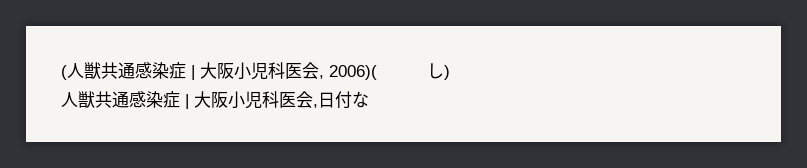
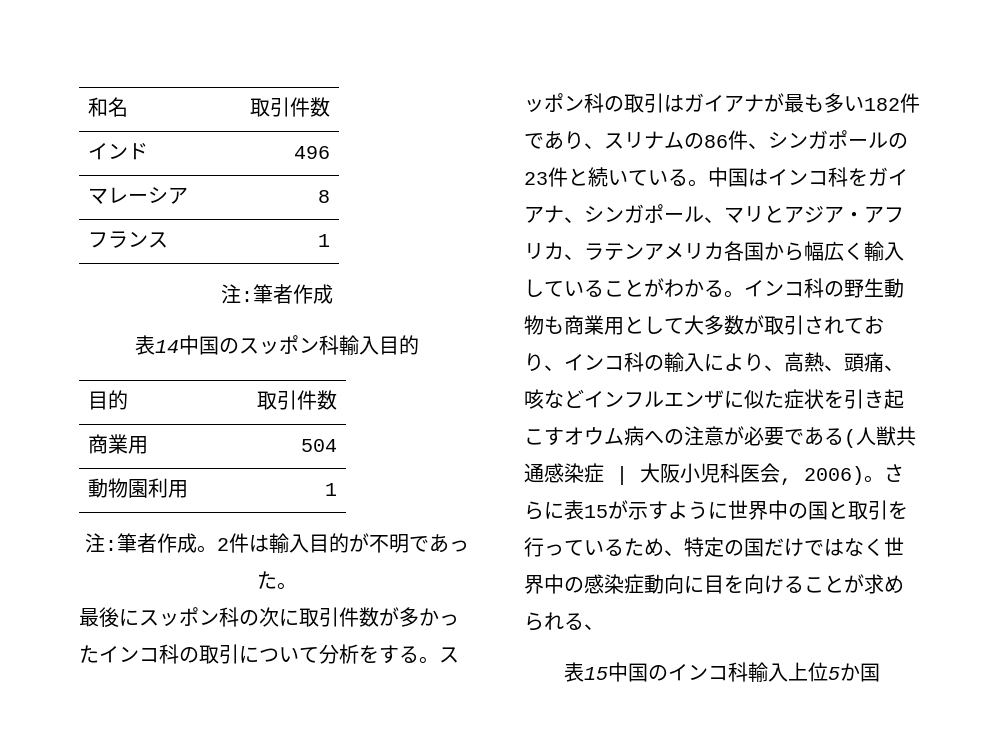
- (人獣共通感染症 | 大阪小児科医会, 2006)(人獣共通感染症 | 大阪小児科医会,日付なし)
+ 和名 | 取引件数
+ インド | 496
+ マレーシア | 8
+ フランス | 1
+ 注:筆者作成
+ 表14中国のスッポン科輸入目的
+ 目的 | 取引件数
+ 商業用 | 504
+ 動物園利用 | 1
+ 注:筆者作成。2件は輸入目的が不明であった。
+ 最後にスッポン科の次に取引件数が多かったインコ科の取引について分析をする。スッポン科の取引はガイアナが最も多い182件であり、スリナムの86件、シンガポールの23件と続いている。中国はインコ科をガイアナ、シンガポール、マリとアジア・アフリカ、ラテンアメリカ各国から幅広く輸入していることがわかる。インコ科の野生動物も商業用として大多数が取引されており、インコ科の輸入により、高熱、頭痛、咳などインフルエンザに似た症状を引き起こすオウム病への注意が必要である(人獣共通感染症 | 大阪小児科医会, 2006)。さらに表15が示すように世界中の国と取引を行っているため、特定の国だけではなく世界中の感染症動向に目を向けることが求められる、
+ 表15中国のインコ科輸入上位5か国

